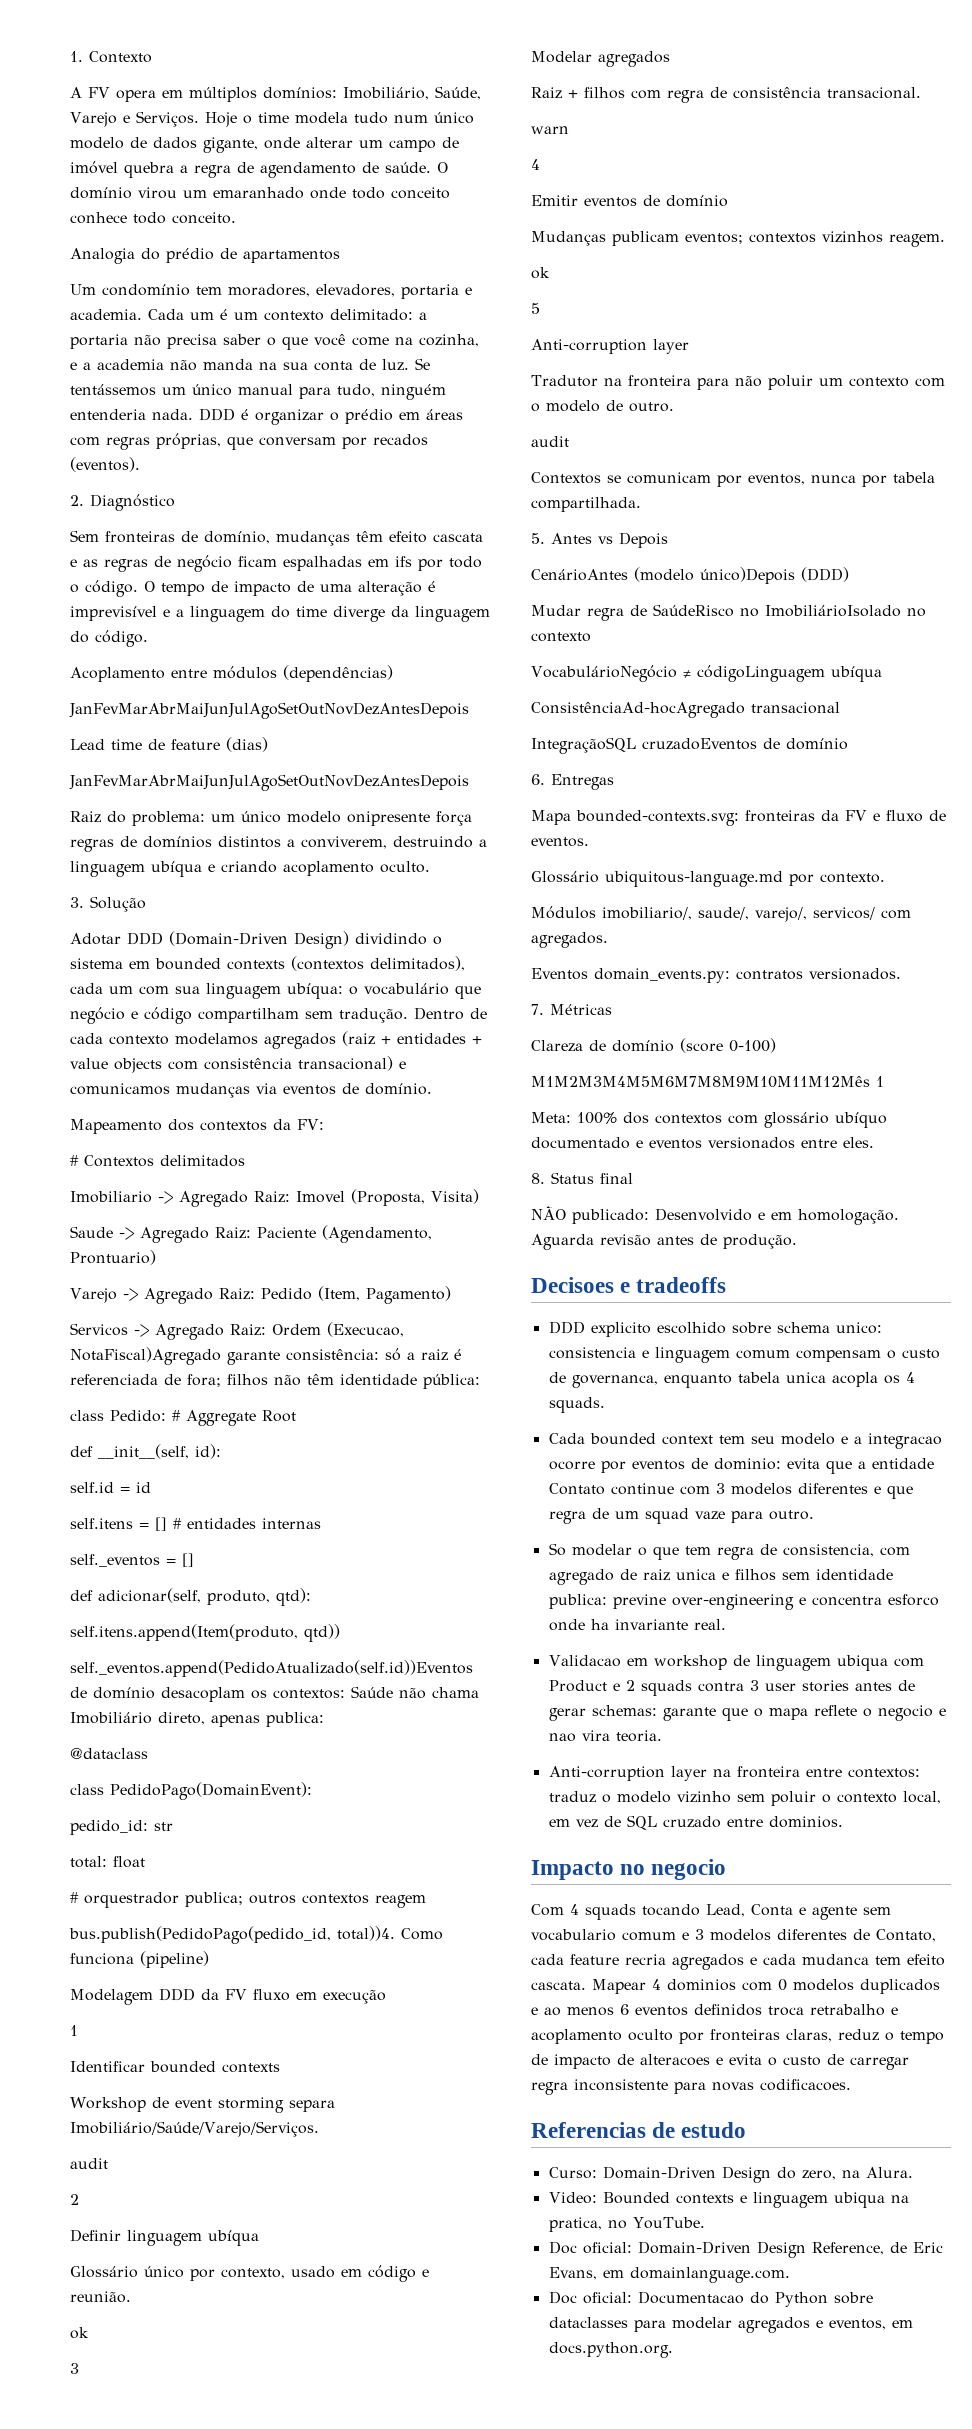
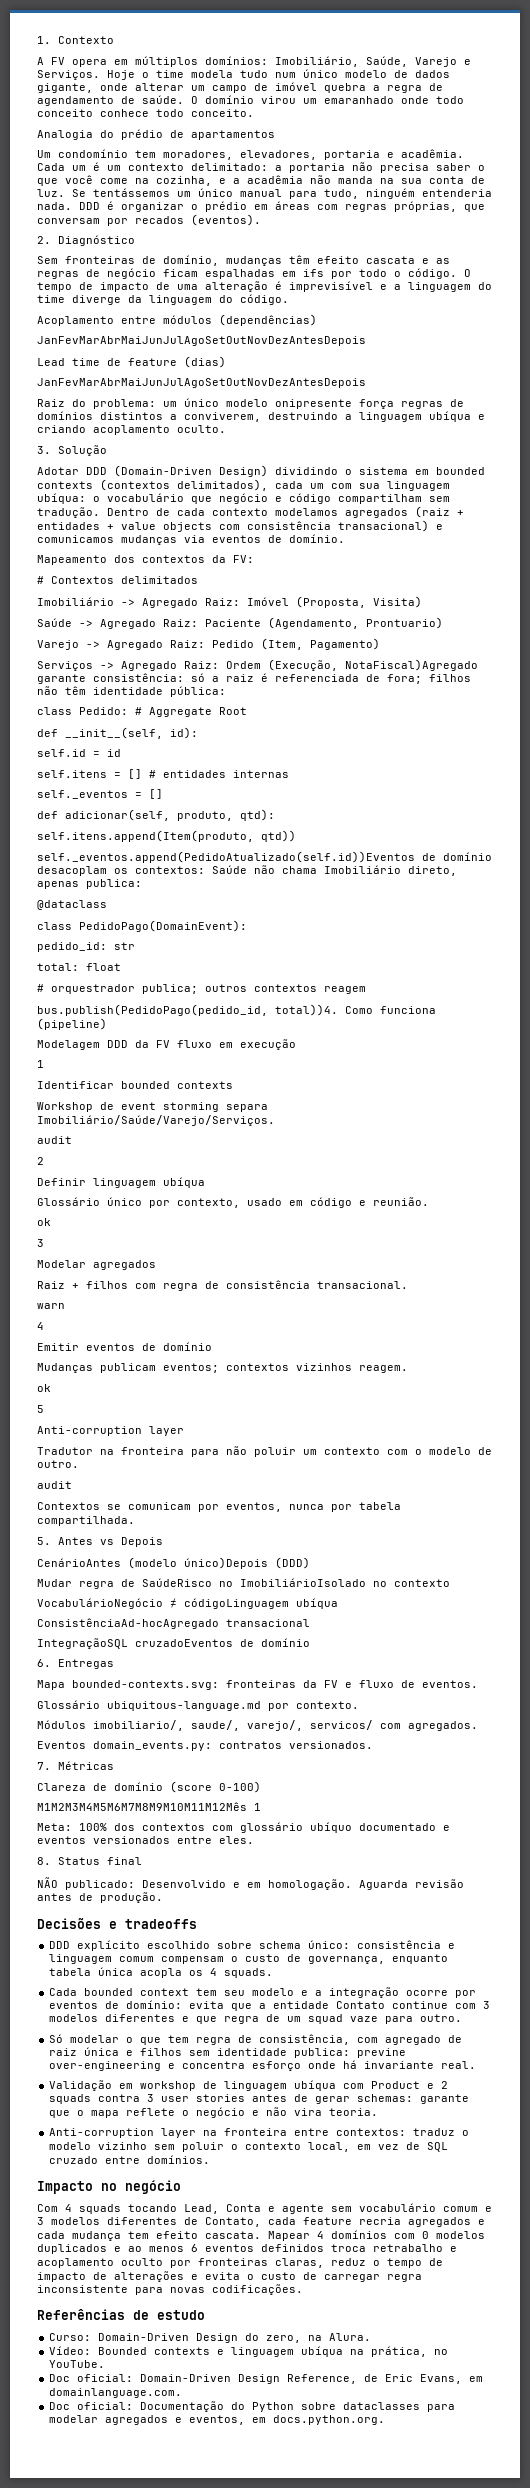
- Um condomínio tem moradores, elevadores, portaria e academia.
+ Um condomínio tem moradores, elevadores, portaria e acadêmia.
- Cada um é um contexto delimitado: a portaria não precisa saber o que você come na cozinha, e a academia não manda na sua conta de luz.
+ Cada um é um contexto delimitado: a portaria não precisa saber o que você come na cozinha, e a acadêmia não manda na sua conta de luz.
- Imobiliario -> Agregado Raiz: Imovel (Proposta, Visita)
+ Imobiliário -> Agregado Raiz: Imóvel (Proposta, Visita)
- Saude -> Agregado Raiz: Paciente (Agendamento, Prontuario)
+ Saúde -> Agregado Raiz: Paciente (Agendamento, Prontuario)
- Servicos -> Agregado Raiz: Ordem (Execucao, NotaFiscal)Agregado garante consistência: só a raiz é referenciada de fora; filhos não têm identidade pública:
+ Serviços -> Agregado Raiz: Ordem (Execução, NotaFiscal)Agregado garante consistência: só a raiz é referenciada de fora; filhos não têm identidade pública:
- Decisoes e tradeoffs
+ Decisões e tradeoffs
- DDD explicito escolhido sobre schema unico: consistencia e linguagem comum compensam o custo de governanca, enquanto tabela unica acopla os 4 squads.
+ DDD explícito escolhido sobre schema único: consistência e linguagem comum compensam o custo de governança, enquanto tabela única acopla os 4 squads.
- Cada bounded context tem seu modelo e a integracao ocorre por eventos de dominio: evita que a entidade Contato continue com 3 modelos diferentes e que regra de um squad vaze para outro.
+ Cada bounded context tem seu modelo e a integração ocorre por eventos de domínio: evita que a entidade Contato continue com 3 modelos diferentes e que regra de um squad vaze para outro.
- So modelar o que tem regra de consistencia, com agregado de raiz unica e filhos sem identidade publica: previne over-engineering e concentra esforco onde ha invariante real.
+ Só modelar o que tem regra de consistência, com agregado de raiz única e filhos sem identidade publica: previne over-engineering e concentra esforço onde há invariante real.
- Validacao em workshop de linguagem ubiqua com Product e 2 squads contra 3 user stories antes de gerar schemas: garante que o mapa reflete o negocio e nao vira teoria.
+ Validação em workshop de linguagem ubíqua com Product e 2 squads contra 3 user stories antes de gerar schemas: garante que o mapa reflete o negócio e não vira teoria.
- Anti-corruption layer na fronteira entre contextos: traduz o modelo vizinho sem poluir o contexto local, em vez de SQL cruzado entre dominios.
+ Anti-corruption layer na fronteira entre contextos: traduz o modelo vizinho sem poluir o contexto local, em vez de SQL cruzado entre domínios.
- Impacto no negocio
+ Impacto no negócio
- Com 4 squads tocando Lead, Conta e agente sem vocabulario comum e 3 modelos diferentes de Contato, cada feature recria agregados e cada mudanca tem efeito cascata.
+ Com 4 squads tocando Lead, Conta e agente sem vocabulário comum e 3 modelos diferentes de Contato, cada feature recria agregados e cada mudança tem efeito cascata.
- Mapear 4 dominios com 0 modelos duplicados e ao menos 6 eventos definidos troca retrabalho e acoplamento oculto por fronteiras claras, reduz o tempo de impacto de alteracoes e evita o custo de carregar regra inconsistente para novas codificacoes.
- Referencias de estudo
+ Mapear 4 domínios com 0 modelos duplicados e ao menos 6 eventos definidos troca retrabalho e acoplamento oculto por fronteiras claras, reduz o tempo de impacto de alterações e evita o custo de carregar regra inconsistente para novas codificações.
+ Referências de estudo
- Video: Bounded contexts e linguagem ubiqua na pratica, no YouTube.
+ Vídeo: Bounded contexts e linguagem ubíqua na prática, no YouTube.
- Doc oficial: Documentacao do Python sobre dataclasses para modelar agregados e eventos, em docs.python.org.
+ Doc oficial: Documentação do Python sobre dataclasses para modelar agregados e eventos, em docs.python.org.

